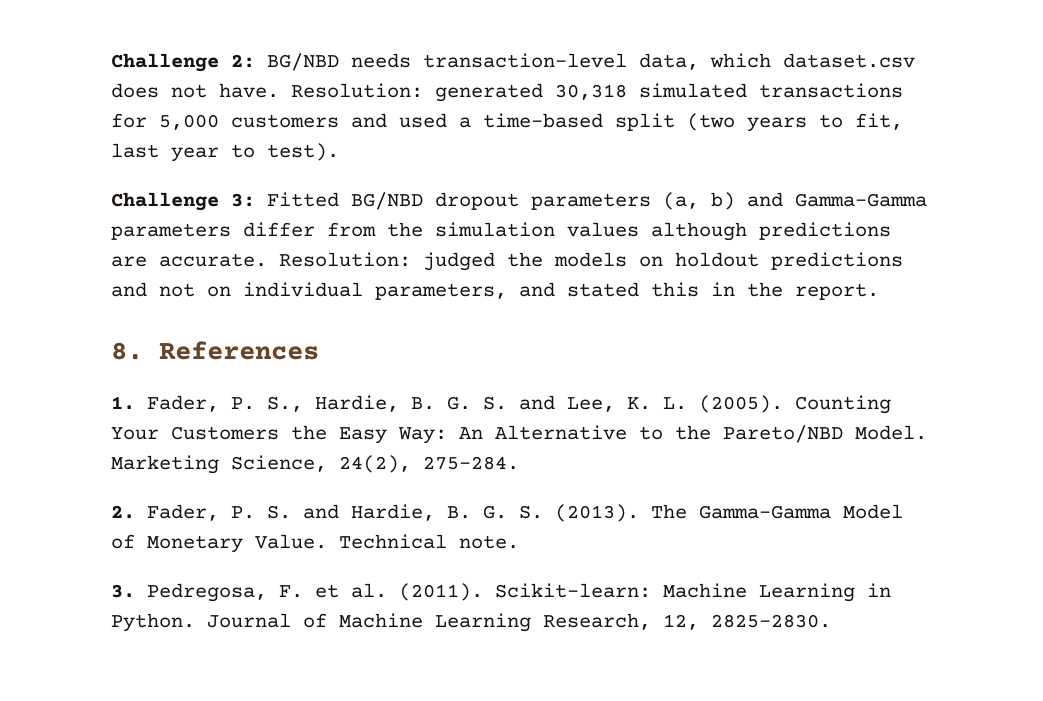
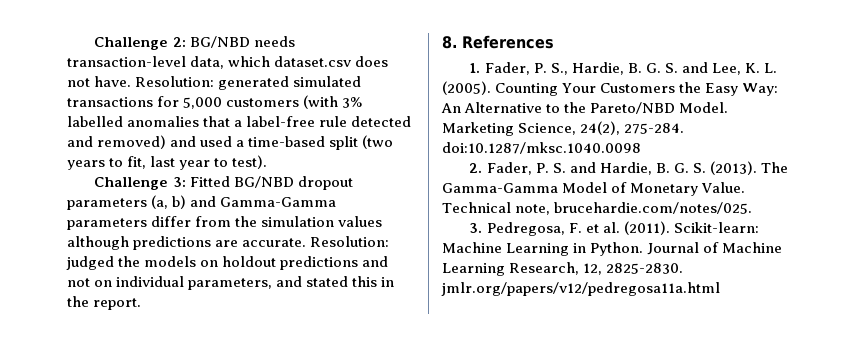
- Resolution: generated 30,318 simulated transactions for 5,000 customers and used a time-based split (two years to fit, last year to test).
+ Resolution: generated simulated transactions for 5,000 customers (with 3% labelled anomalies that a label-free rule detected and removed) and used a time-based split (two years to fit, last year to test).
- Marketing Science, 24(2), 275-284.
+ Marketing Science, 24(2), 275-284. doi:10.1287/mksc.1040.0098
- Technical note.
+ Technical note, brucehardie.com/notes/025.
- Journal of Machine Learning Research, 12, 2825-2830.
+ Journal of Machine Learning Research, 12, 2825-2830. jmlr.org/papers/v12/pedregosa11a.html

